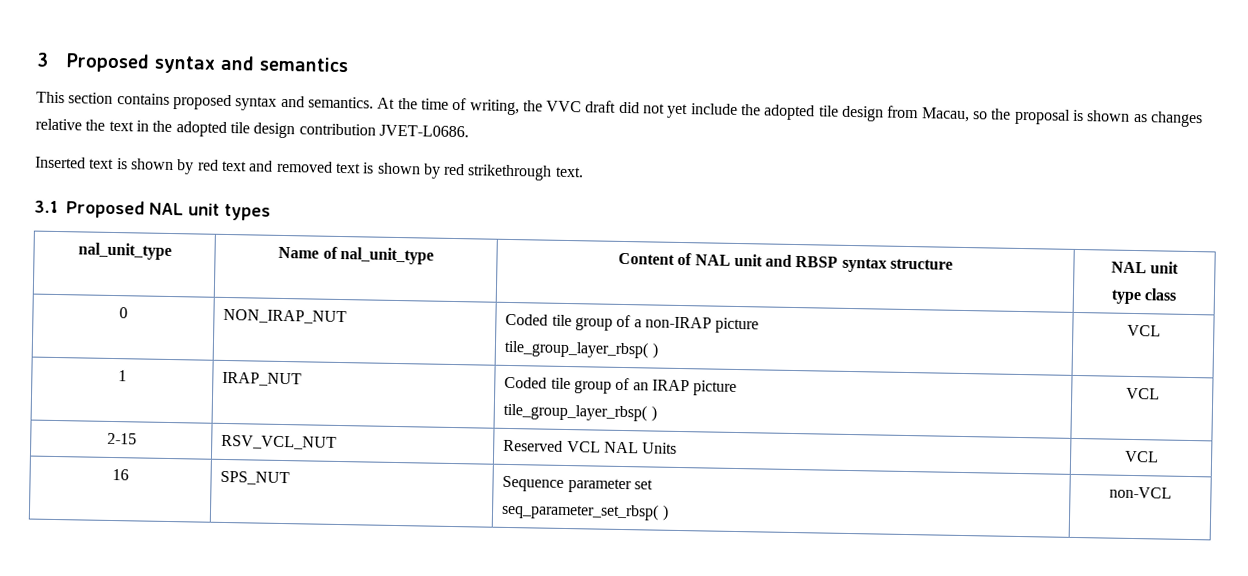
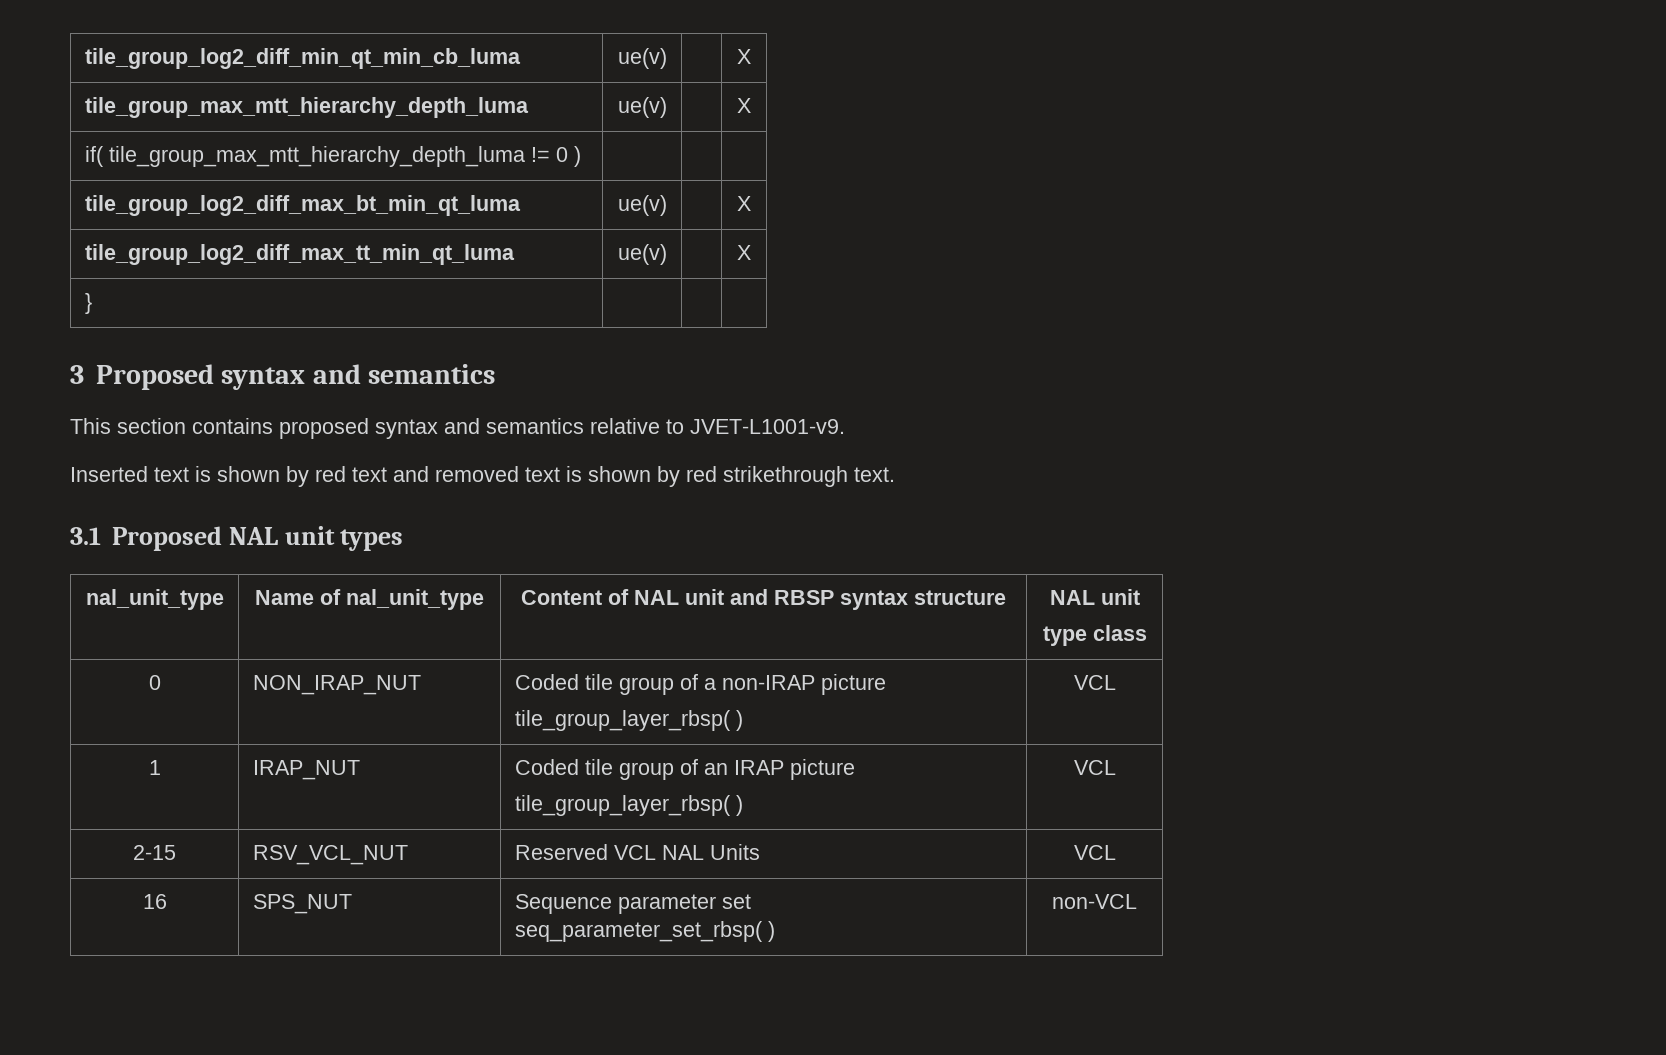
+ tile_group_log2_diff_min_qt_min_cb_luma | ue(v) | | X
+ tile_group_max_mtt_hierarchy_depth_luma | ue(v) | | X
+ if( tile_group_max_mtt_hierarchy_depth_luma != 0 ) | | |
+ tile_group_log2_diff_max_bt_min_qt_luma | ue(v) | | X
+ tile_group_log2_diff_max_tt_min_qt_luma | ue(v) | | X
+ } | | |
- This section contains proposed syntax and semantics. At the time of writing, the VVC draft did not yet include the adopted tile design from Macau, so the proposal is shown as changes relative the text in the adopted tile design contribution JVET-L0686.
+ This section contains proposed syntax and semantics relative to JVET-L1001-v9.

